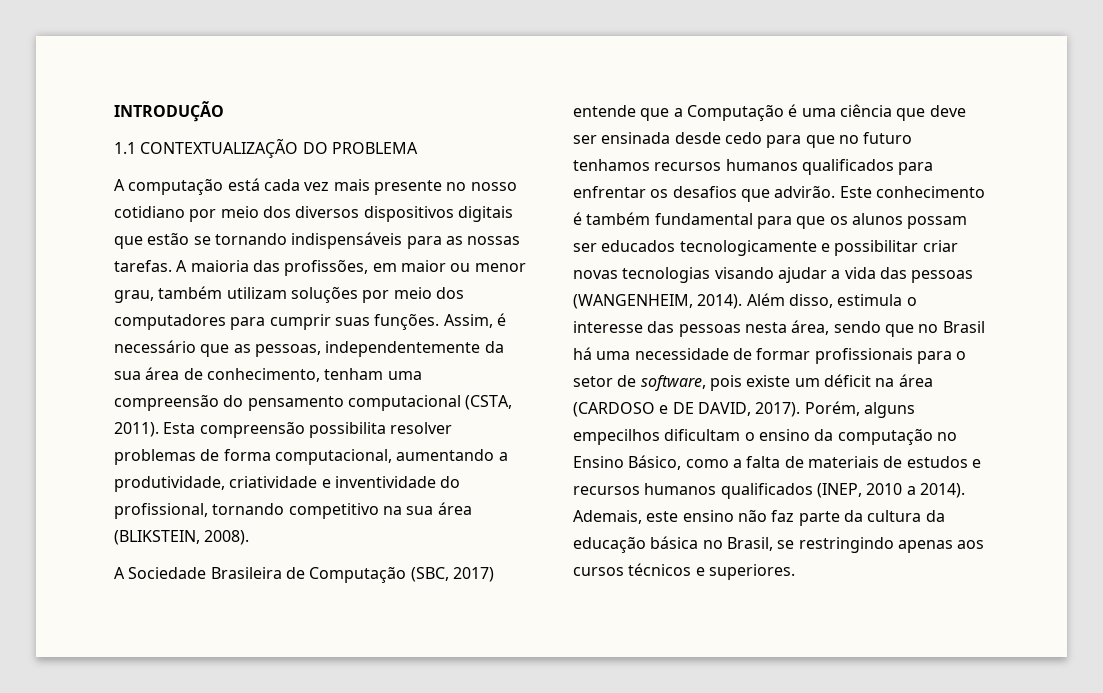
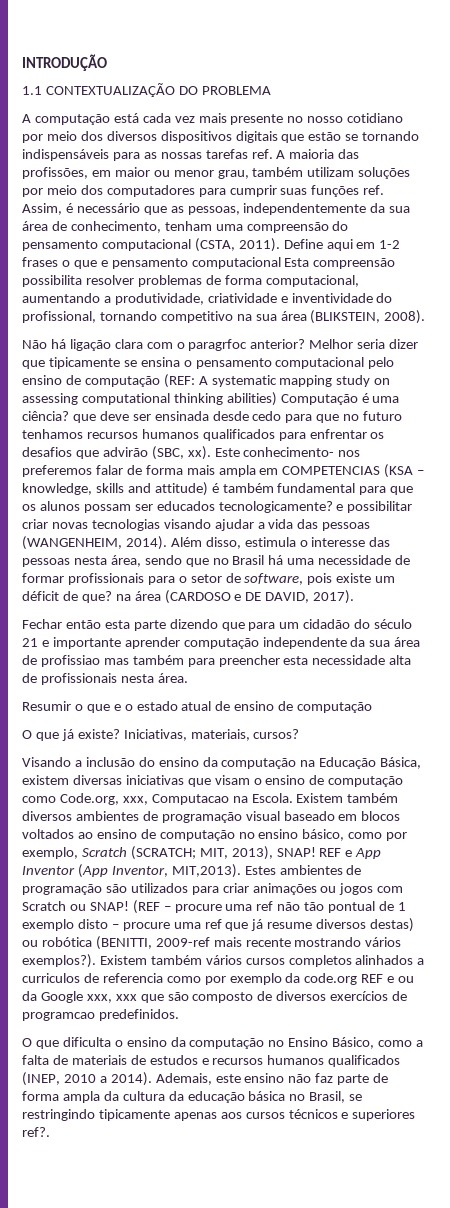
- A computação está cada vez mais presente no nosso cotidiano por meio dos diversos dispositivos digitais que estão se tornando indispensáveis para as nossas tarefas. A maioria das profissões, em maior ou menor grau, também utilizam soluções por meio dos computadores para cumprir suas funções. Assim, é necessário que as pessoas, independentemente da sua área de conhecimento, tenham uma compreensão do pensamento computacional (CSTA, 2011).
+ A computação está cada vez mais presente no nosso cotidiano por meio dos diversos dispositivos digitais que estão se tornando indispensáveis para as nossas tarefas ref. A maioria das profissões, em maior ou menor grau, também utilizam soluções por meio dos computadores para cumprir suas funções ref. Assim, é necessário que as pessoas, independentemente da sua área de conhecimento, tenham uma compreensão do pensamento computacional (CSTA, 2011).
- Esta compreensão possibilita resolver problemas de forma computacional, aumentando a produtividade, criatividade e inventividade do profissional, tornando competitivo na sua área (BLIKSTEIN, 2008).
+ Define aqui em 1-2 frases o que e pensamento computacional Esta compreensão possibilita resolver problemas de forma computacional, aumentando a produtividade, criatividade e inventividade do profissional, tornando competitivo na sua área (BLIKSTEIN, 2008).
- A Sociedade Brasileira de Computação (SBC, 2017) entende que a Computação é uma ciência que deve ser ensinada desde cedo para que no futuro tenhamos recursos humanos qualificados para enfrentar os desafios que advirão. Este conhecimento é também fundamental para que os alunos possam ser educados tecnologicamente e possibilitar criar novas tecnologias visando ajudar a vida das pessoas (WANGENHEIM, 2014).
+ Não há ligação clara com o paragrfoc anterior? Melhor seria dizer que tipicamente se ensina o pensamento computacional pelo ensino de computação (REF: A systematic mapping study on assessing computational thinking abilities) Computação é uma ciência? que deve ser ensinada desde cedo para que no futuro tenhamos recursos humanos qualificados para enfrentar os desafios que advirão (SBC, xx). Este conhecimento- nos preferemos falar de forma mais ampla em COMPETENCIAS (KSA – knowledge, skills and attitude) é também fundamental para que os alunos possam ser educados tecnologicamente? e possibilitar criar novas tecnologias visando ajudar a vida das pessoas (WANGENHEIM, 2014).
- Além disso, estimula o interesse das pessoas nesta área, sendo que no Brasil há uma necessidade de formar profissionais para o setor de software, pois existe um déficit na área (CARDOSO e DE DAVID, 2017). Porém, alguns empecilhos dificultam o ensino da computação no Ensino Básico, como a falta de materiais de estudos e recursos humanos qualificados (INEP, 2010 a 2014).
+ Além disso, estimula o interesse das pessoas nesta área, sendo que no Brasil há uma necessidade de formar profissionais para o setor de software, pois existe um déficit de que? na área (CARDOSO e DE DAVID, 2017).
+ Fechar então esta parte dizendo que para um cidadão do século 21 e importante aprender computação independente da sua área de profissiao mas também para preencher esta necessidade alta de profissionais nesta área.
+ Resumir o que e o estado atual de ensino de computação
+ O que já existe? Iniciativas, materiais, cursos?
+ Visando a inclusão do ensino da computação na Educação Básica, existem diversas iniciativas que visam o ensino de computação como Code.org, xxx, Computacao na Escola. Existem também diversos ambientes de programação visual baseado em blocos voltados ao ensino de computação no ensino básico, como por exemplo, Scratch (SCRATCH; MIT, 2013), SNAP! REF e App Inventor (App Inventor, MIT,2013). Estes ambientes de programação são utilizados para criar animações ou jogos com Scratch ou SNAP! (REF – procure uma ref não tão pontual de 1 exemplo disto – procure uma ref que já resume diversos destas) ou robótica (BENITTI, 2009-ref mais recente mostrando vários exemplos?). Existem também vários cursos completos alinhados a curriculos de referencia como por exemplo da code.org REF e ou da Google xxx, xxx que são composto de diversos exercícios de programcao predefinidos.
+ O que dificulta o ensino da computação no Ensino Básico, como a falta de materiais de estudos e recursos humanos qualificados (INEP, 2010 a 2014).
- Ademais, este ensino não faz parte da cultura da educação básica no Brasil, se restringindo apenas aos cursos técnicos e superiores.
+ Ademais, este ensino não faz parte de forma ampla da cultura da educação básica no Brasil, se restringindo tipicamente apenas aos cursos técnicos e superiores ref?.

